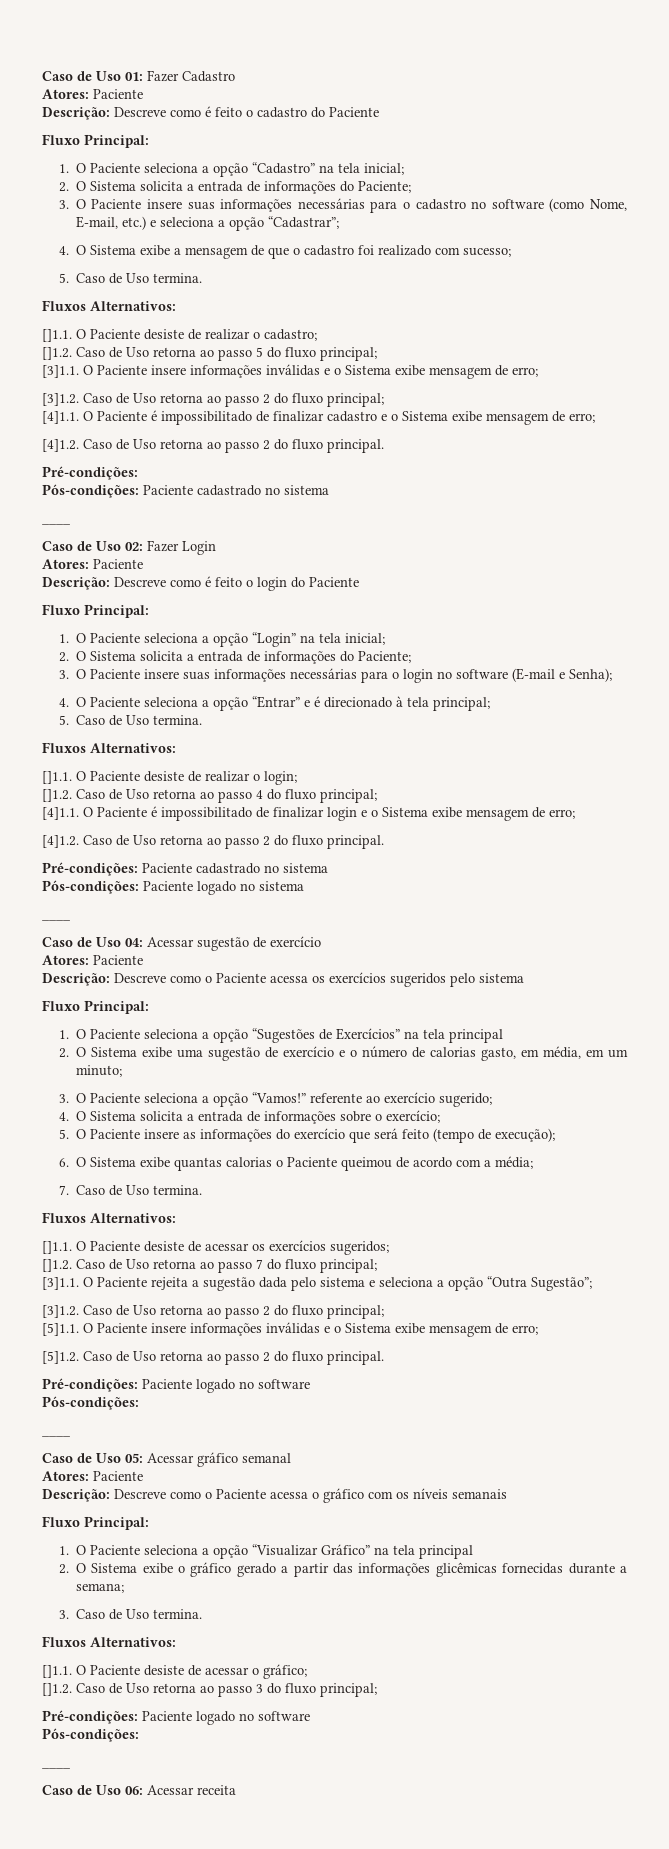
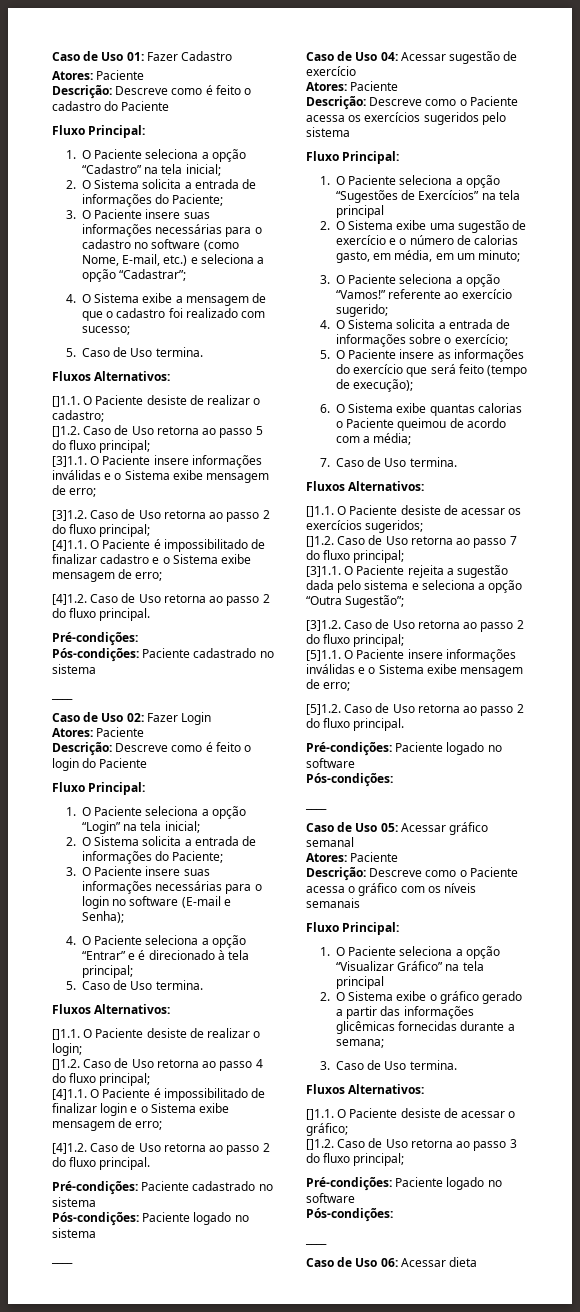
- Caso de Uso 06: Acessar receita
+ Caso de Uso 06: Acessar dieta

